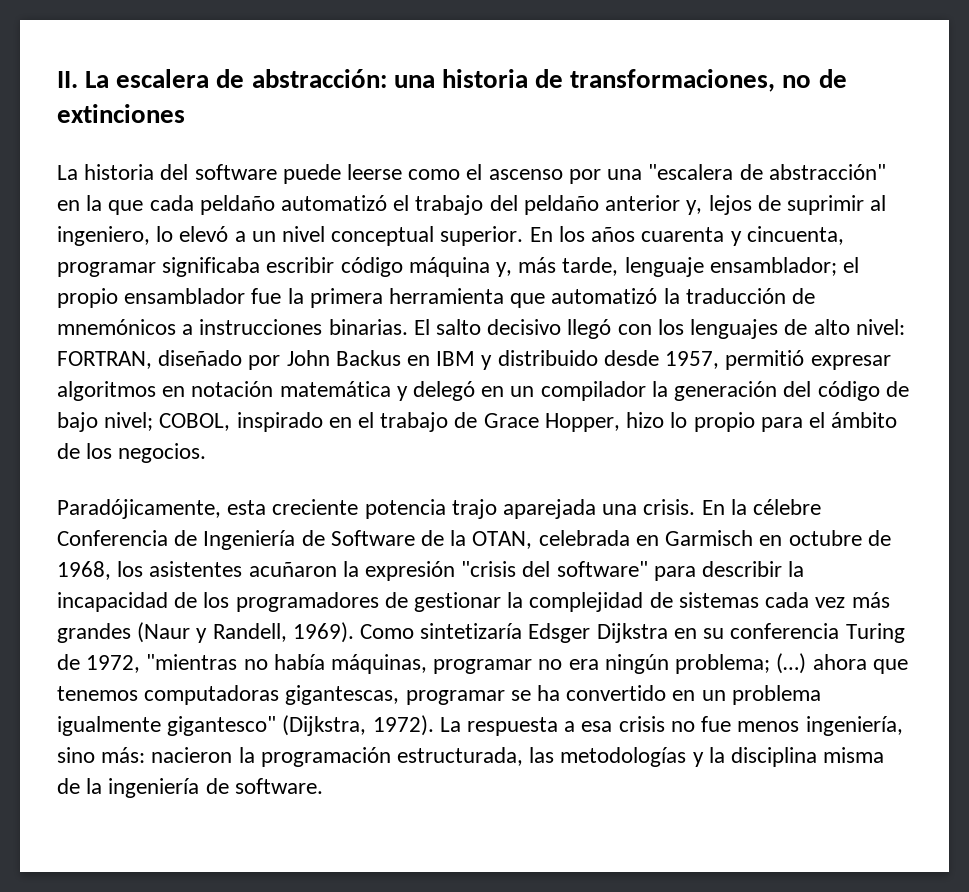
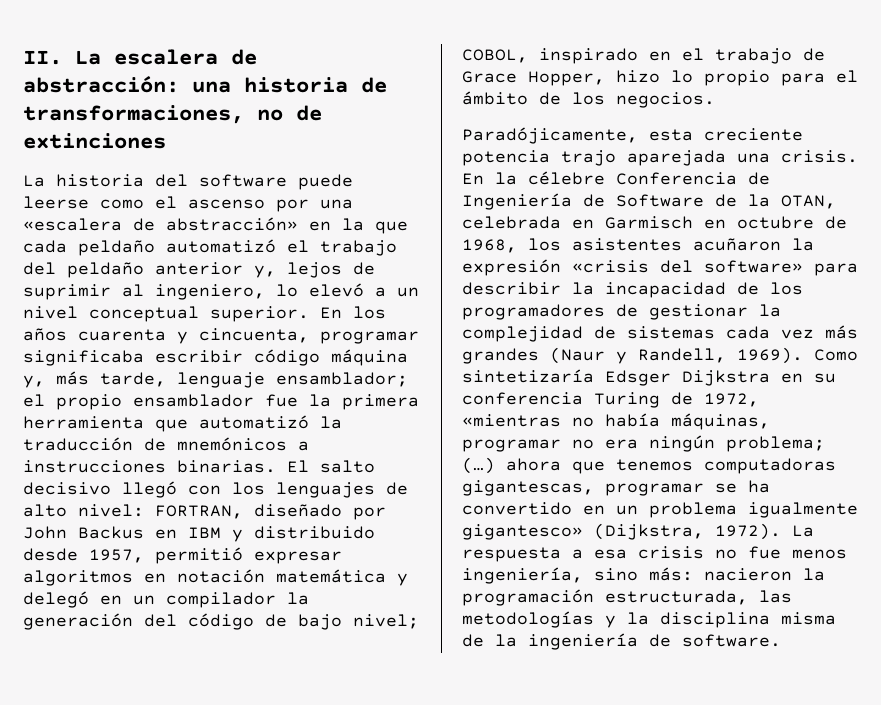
- La historia del software puede leerse como el ascenso por una "escalera de abstracción" en la que cada peldaño automatizó el trabajo del peldaño anterior y, lejos de suprimir al ingeniero, lo elevó a un nivel conceptual superior.
+ La historia del software puede leerse como el ascenso por una «escalera de abstracción» en la que cada peldaño automatizó el trabajo del peldaño anterior y, lejos de suprimir al ingeniero, lo elevó a un nivel conceptual superior.
- En la célebre Conferencia de Ingeniería de Software de la OTAN, celebrada en Garmisch en octubre de 1968, los asistentes acuñaron la expresión "crisis del software" para describir la incapacidad de los programadores de gestionar la complejidad de sistemas cada vez más grandes (Naur y Randell, 1969).
+ En la célebre Conferencia de Ingeniería de Software de la OTAN, celebrada en Garmisch en octubre de 1968, los asistentes acuñaron la expresión «crisis del software» para describir la incapacidad de los programadores de gestionar la complejidad de sistemas cada vez más grandes (Naur y Randell, 1969).
- Como sintetizaría Edsger Dijkstra en su conferencia Turing de 1972, "mientras no había máquinas, programar no era ningún problema; (…) ahora que tenemos computadoras gigantescas, programar se ha convertido en un problema igualmente gigantesco" (Dijkstra, 1972).
+ Como sintetizaría Edsger Dijkstra en su conferencia Turing de 1972, «mientras no había máquinas, programar no era ningún problema; (…) ahora que tenemos computadoras gigantescas, programar se ha convertido en un problema igualmente gigantesco» (Dijkstra, 1972).

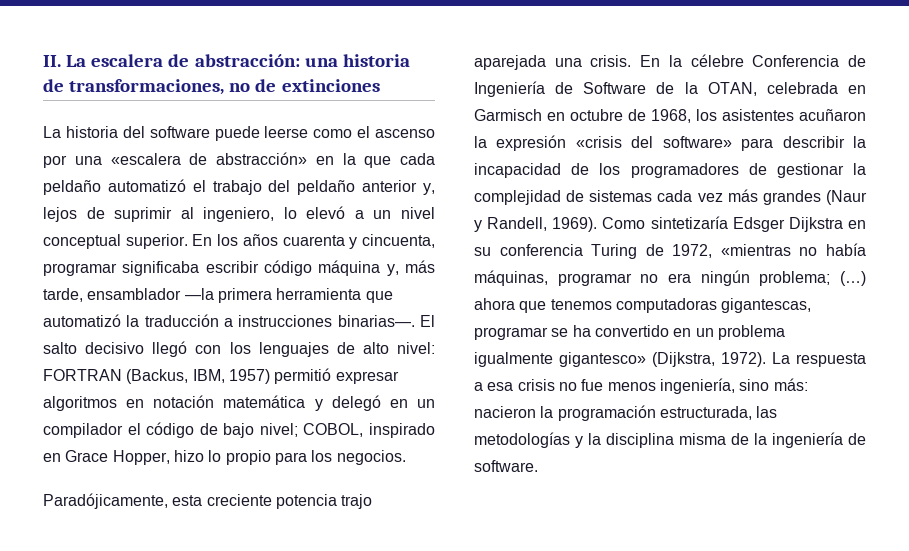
- En los años cuarenta y cincuenta, programar significaba escribir código máquina y, más tarde, lenguaje ensamblador; el propio ensamblador fue la primera herramienta que automatizó la traducción de mnemónicos a instrucciones binarias.
+ En los años cuarenta y cincuenta, programar significaba escribir código máquina y, más tarde, ensamblador —la primera herramienta que automatizó la traducción a instrucciones binarias—.
- El salto decisivo llegó con los lenguajes de alto nivel: FORTRAN, diseñado por John Backus en IBM y distribuido desde 1957, permitió expresar algoritmos en notación matemática y delegó en un compilador la generación del código de bajo nivel; COBOL, inspirado en el trabajo de Grace Hopper, hizo lo propio para el ámbito de los negocios.
+ El salto decisivo llegó con los lenguajes de alto nivel: FORTRAN (Backus, IBM, 1957) permitió expresar algoritmos en notación matemática y delegó en un compilador el código de bajo nivel; COBOL, inspirado en Grace Hopper, hizo lo propio para los negocios.

